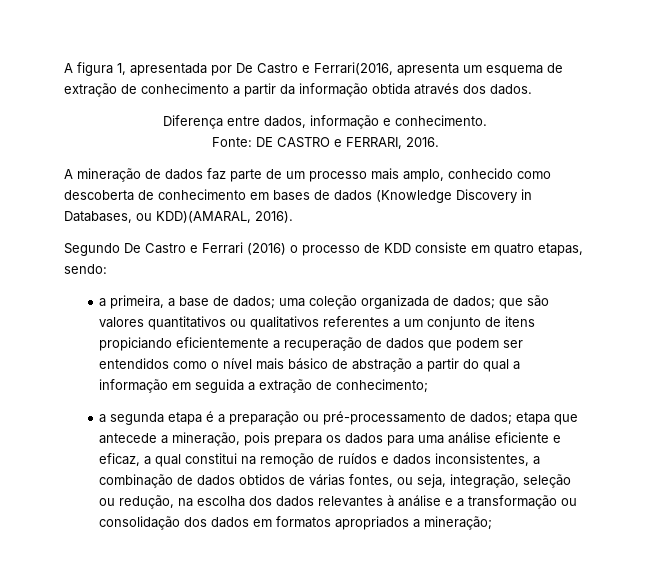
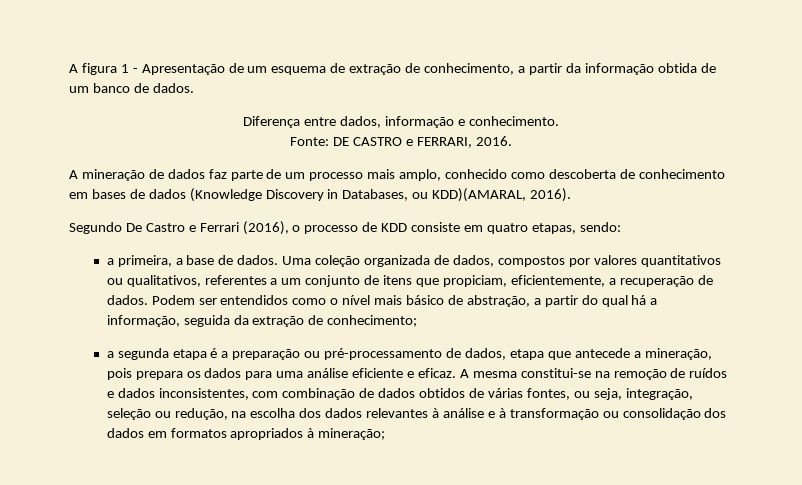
- A figura 1, apresentada por De Castro e Ferrari(2016, apresenta um esquema de extração de conhecimento a partir da informação obtida através dos dados.
+ A figura 1 - Apresentação de um esquema de extração de conhecimento, a partir da informação obtida de um banco de dados.
- Segundo De Castro e Ferrari (2016) o processo de KDD consiste em quatro etapas, sendo:
+ Segundo De Castro e Ferrari (2016), o processo de KDD consiste em quatro etapas, sendo:
- a primeira, a base de dados; uma coleção organizada de dados; que são valores quantitativos ou qualitativos referentes a um conjunto de itens propiciando eficientemente a recuperação de dados que podem ser entendidos como o nível mais básico de abstração a partir do qual a informação em seguida a extração de conhecimento;
+ a primeira, a base de dados. Uma coleção organizada de dados, compostos por valores quantitativos ou qualitativos, referentes a um conjunto de itens que propiciam, eficientemente, a recuperação de dados. Podem ser entendidos como o nível mais básico de abstração, a partir do qual há a informação, seguida da extração de conhecimento;
- a segunda etapa é a preparação ou pré-processamento de dados; etapa que antecede a mineração, pois prepara os dados para uma análise eficiente e eficaz, a qual constitui na remoção de ruídos e dados inconsistentes, a combinação de dados obtidos de várias fontes, ou seja, integração, seleção ou redução, na escolha dos dados relevantes à análise e a transformação ou consolidação dos dados em formatos apropriados a mineração;
+ a segunda etapa é a preparação ou pré-processamento de dados, etapa que antecede a mineração, pois prepara os dados para uma análise eficiente e eficaz. A mesma constitui-se na remoção de ruídos e dados inconsistentes, com combinação de dados obtidos de várias fontes, ou seja, integração, seleção ou redução, na escolha dos dados relevantes à análise e à transformação ou consolidação dos dados em formatos apropriados à mineração;

